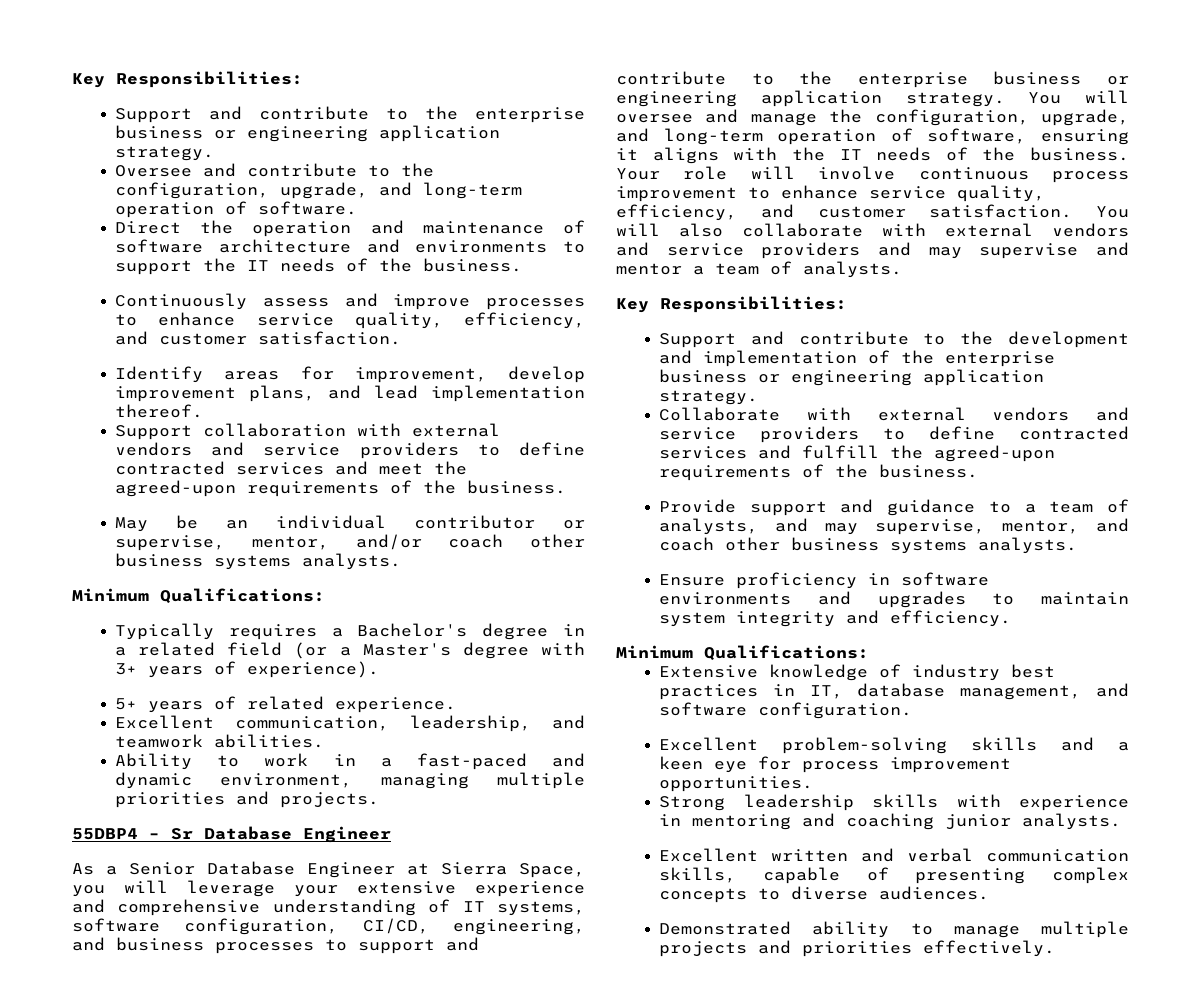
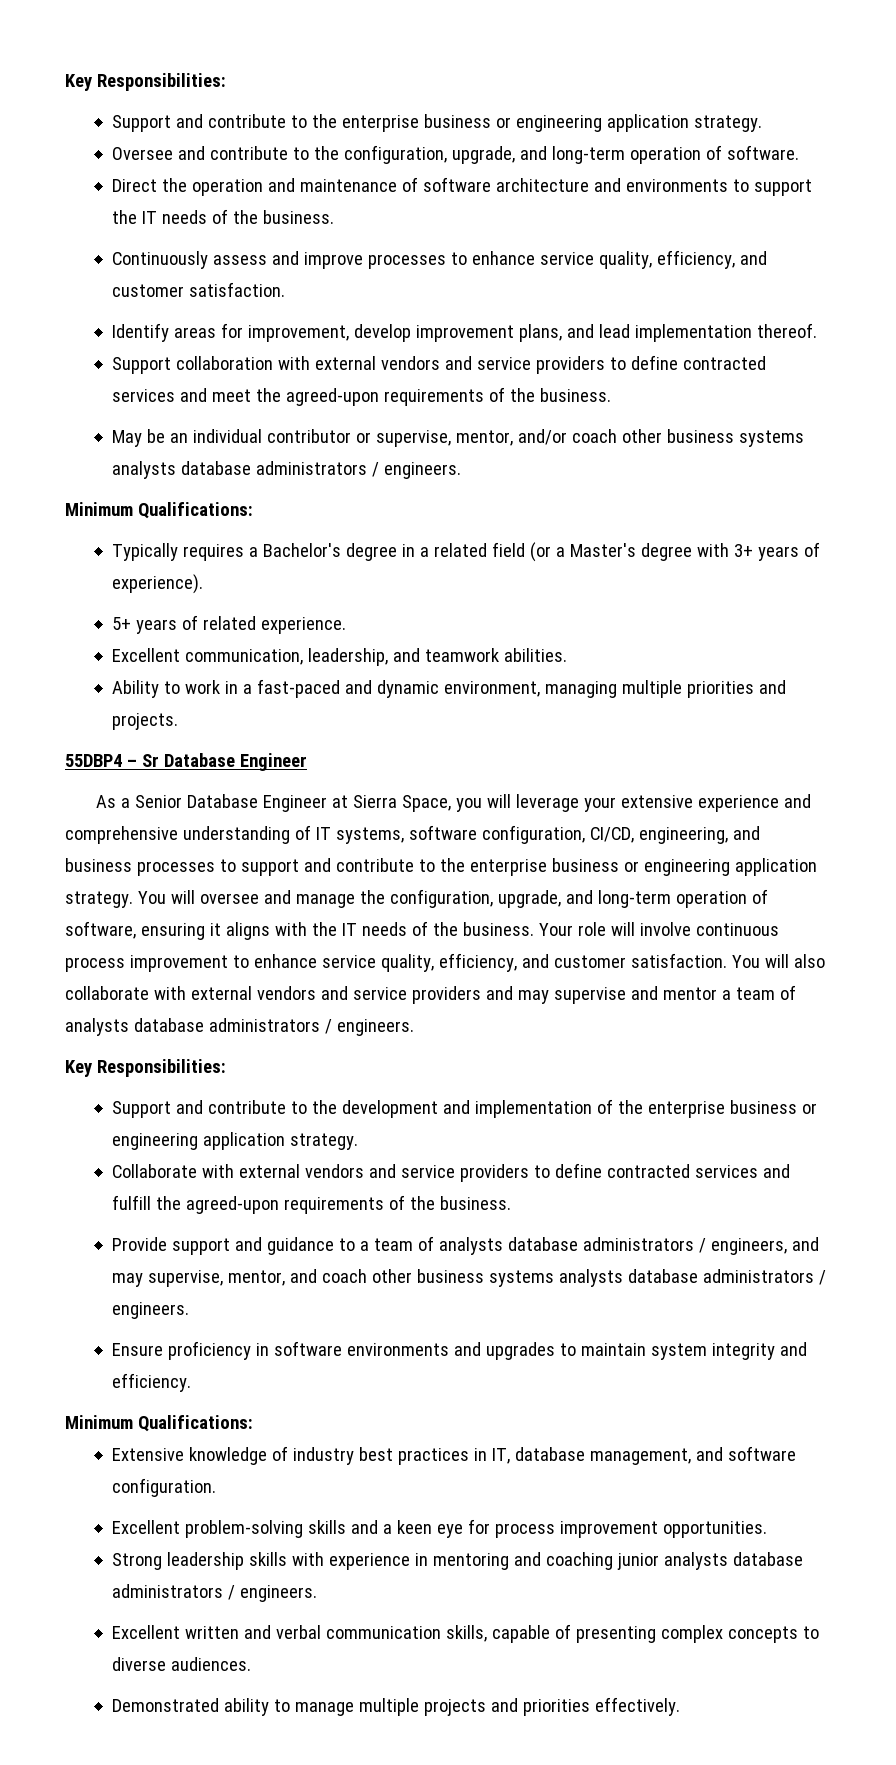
- May be an individual contributor or supervise, mentor, and/or coach other business systems analysts.
+ May be an individual contributor or supervise, mentor, and/or coach other business systems analysts database administrators / engineers.
- You will also collaborate with external vendors and service providers and may supervise and mentor a team of analysts.
+ You will also collaborate with external vendors and service providers and may supervise and mentor a team of analysts database administrators / engineers.
- Provide support and guidance to a team of analysts, and may supervise, mentor, and coach other business systems analysts.
+ Provide support and guidance to a team of analysts database administrators / engineers, and may supervise, mentor, and coach other business systems analysts database administrators / engineers.
- Strong leadership skills with experience in mentoring and coaching junior analysts.
+ Strong leadership skills with experience in mentoring and coaching junior analysts database administrators / engineers.

